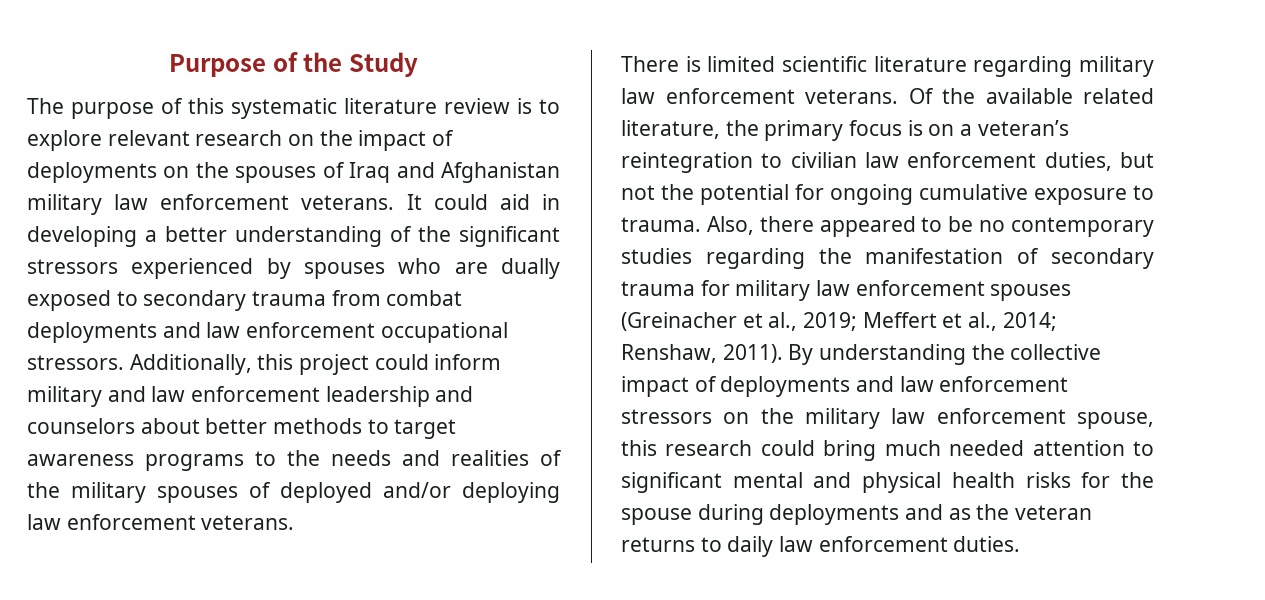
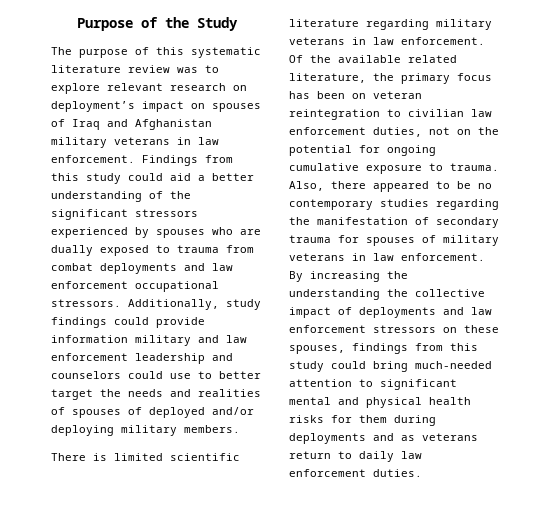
- The purpose of this systematic literature review is to explore relevant research on the impact of deployments on the spouses of Iraq and Afghanistan military law enforcement veterans. It could aid in developing a better understanding of the significant stressors experienced by spouses who are dually exposed to secondary trauma from combat deployments and law enforcement occupational stressors.
+ The purpose of this systematic literature review was to explore relevant research on deployment’s impact on spouses of Iraq and Afghanistan military veterans in law enforcement. Findings from this study could aid a better understanding of the significant stressors experienced by spouses who are dually exposed to trauma from combat deployments and law enforcement occupational stressors.
- Additionally, this project could inform military and law enforcement leadership and counselors about better methods to target awareness programs to the needs and realities of the military spouses of deployed and/or deploying law enforcement veterans.
+ Additionally, study findings could provide information military and law enforcement leadership and counselors could use to better target the needs and realities of spouses of deployed and/or deploying military members.
- There is limited scientific literature regarding military law enforcement veterans.
+ There is limited scientific literature regarding military veterans in law enforcement.
- Of the available related literature, the primary focus is on a veteran’s reintegration to civilian law enforcement duties, but not the potential for ongoing cumulative exposure to trauma.
+ Of the available related literature, the primary focus has been on veteran reintegration to civilian law enforcement duties, not on the potential for ongoing cumulative exposure to trauma.
- Also, there appeared to be no contemporary studies regarding the manifestation of secondary trauma for military law enforcement spouses (Greinacher et al., 2019; Meffert et al., 2014; Renshaw, 2011). By understanding the collective impact of deployments and law enforcement stressors on the military law enforcement spouse, this research could bring much needed attention to significant mental and physical health risks for the spouse during deployments and as the veteran returns to daily law enforcement duties.
+ Also, there appeared to be no contemporary studies regarding the manifestation of secondary trauma for spouses of military veterans in law enforcement. By increasing the understanding the collective impact of deployments and law enforcement stressors on these spouses, findings from this study could bring much-needed attention to significant mental and physical health risks for them during deployments and as veterans return to daily law enforcement duties.

